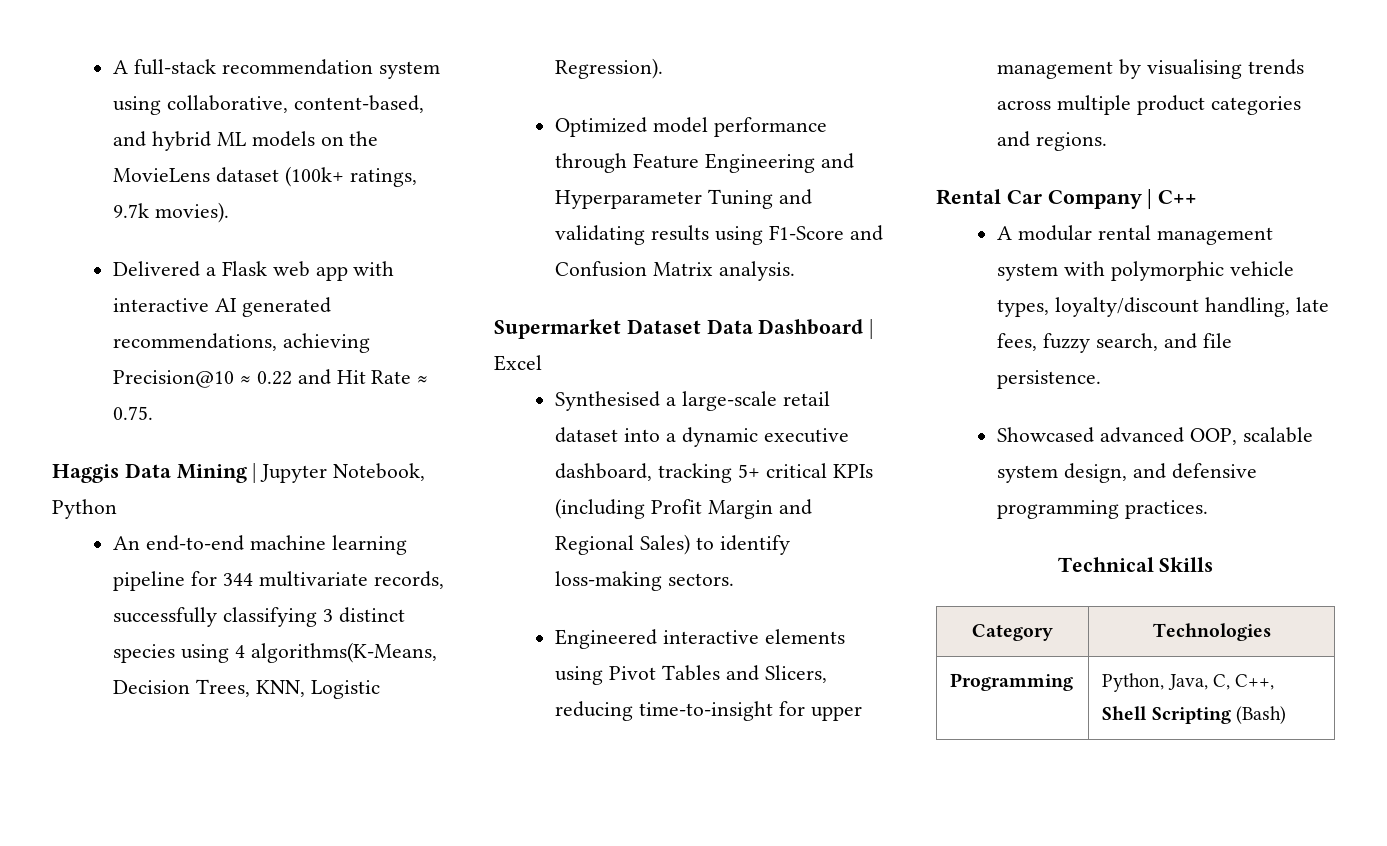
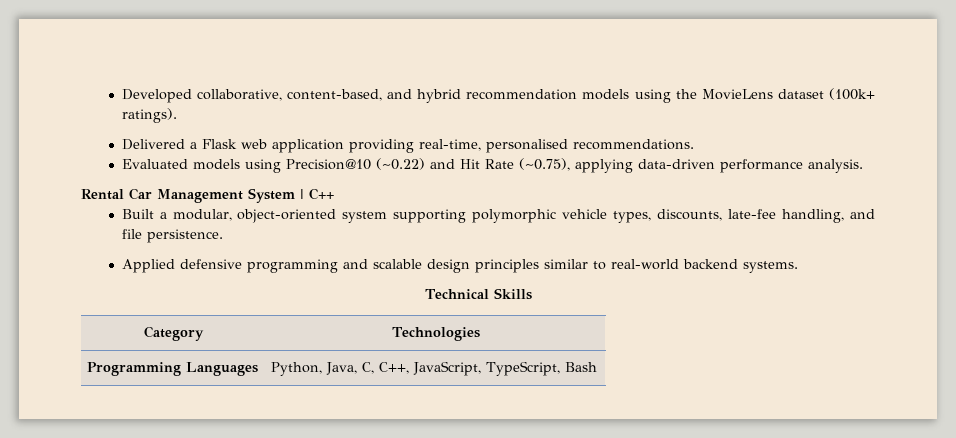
- A full-stack recommendation system using collaborative, content-based, and hybrid ML models on the MovieLens dataset (100k+ ratings, 9.7k movies).
+ Developed collaborative, content-based, and hybrid recommendation models using the MovieLens dataset (100k+ ratings).
- Delivered a Flask web app with interactive AI generated recommendations, achieving Precision@10 ≈ 0.22 and Hit Rate ≈ 0.75.
- Haggis Data Mining | Jupyter Notebook, Python
- An end-to-end machine learning pipeline for 344 multivariate records, successfully classifying 3 distinct species using 4 algorithms(K-Means, Decision Trees, KNN, Logistic Regression).
- Optimized model performance through Feature Engineering and Hyperparameter Tuning and validating results using F1-Score and Confusion Matrix analysis.
- Supermarket Dataset Data Dashboard | Excel
- Synthesised a large-scale retail dataset into a dynamic executive dashboard, tracking 5+ critical KPIs (including Profit Margin and Regional Sales) to identify loss-making sectors.
- Engineered interactive elements using Pivot Tables and Slicers, reducing time-to-insight for upper management by visualising trends across multiple product categories and regions.
+ Delivered a Flask web application providing real-time, personalised recommendations.
+ Evaluated models using Precision@10 (~0.22) and Hit Rate (~0.75), applying data-driven performance analysis.
- Rental Car Company | C++
+ Rental Car Management System | C++
- A modular rental management system with polymorphic vehicle types, loyalty/discount handling, late fees, fuzzy search, and file persistence.
- Showcased advanced OOP, scalable system design, and defensive programming practices.
+ Built a modular, object-oriented system supporting polymorphic vehicle types, discounts, late-fee handling, and file persistence.
+ Applied defensive programming and scalable design principles similar to real-world backend systems.
- Programming | Python, Java, C, C++, Shell Scripting (Bash)
+ Programming Languages | Python, Java, C, C++, JavaScript, TypeScript, Bash

